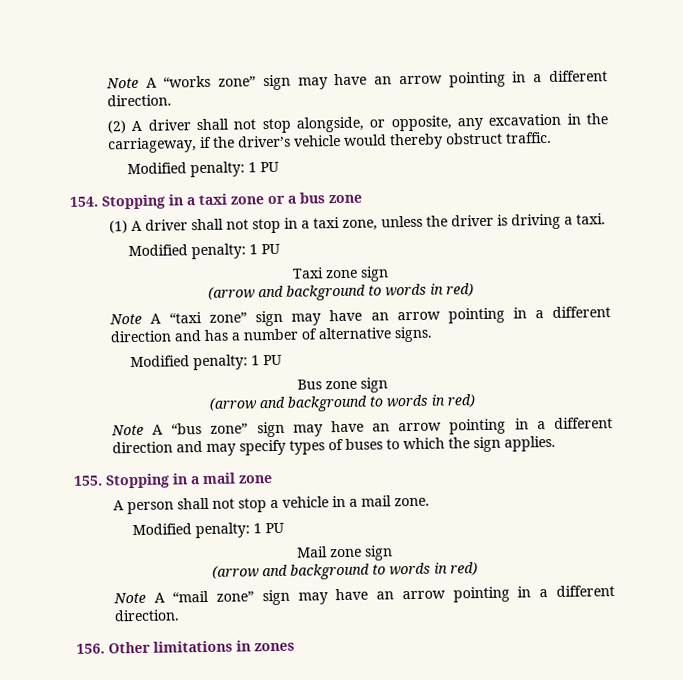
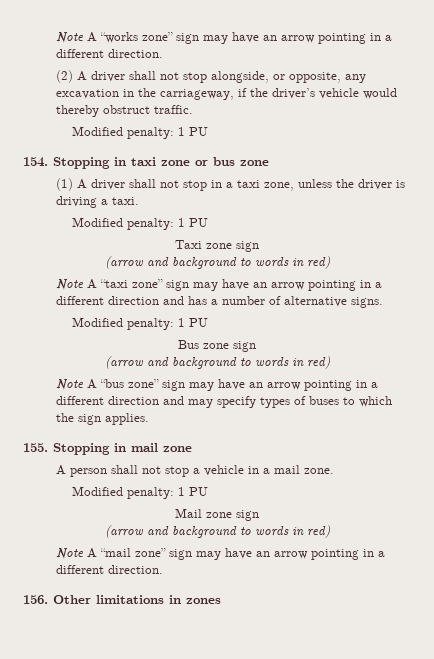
- 154. Stopping in a taxi zone or a bus zone
+ 154. Stopping in taxi zone or bus zone
- 155. Stopping in a mail zone
+ 155. Stopping in mail zone

